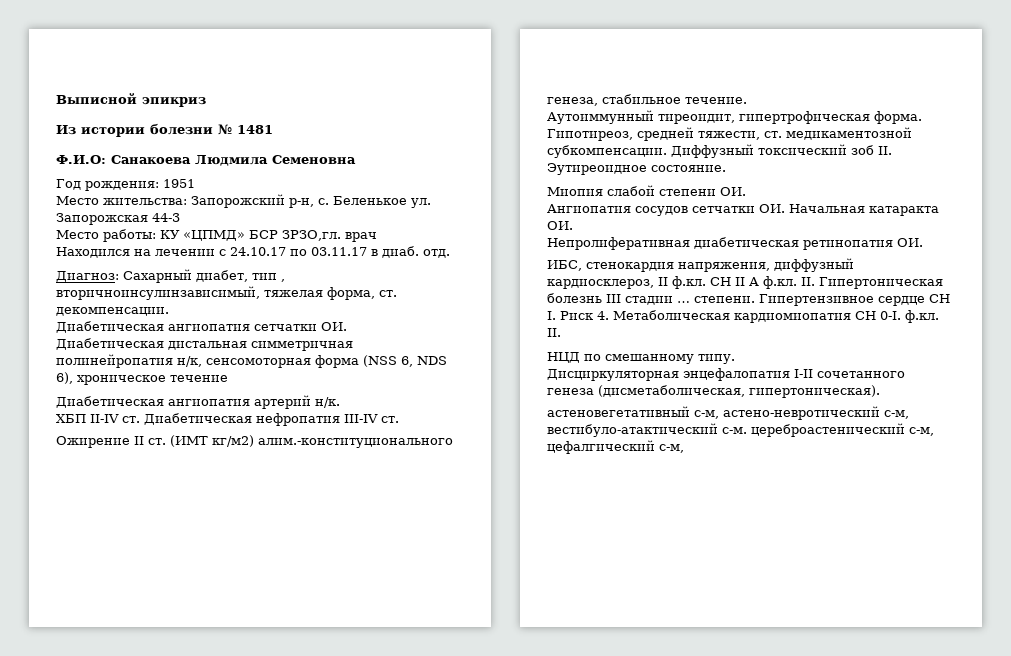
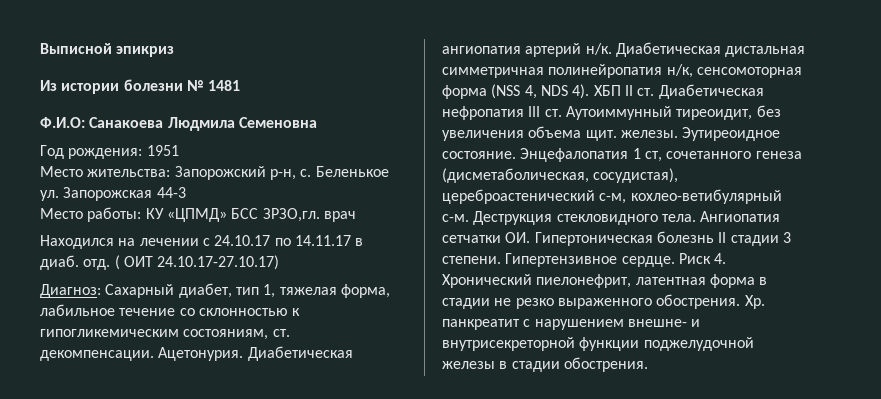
- Место работы: КУ «ЦПМД» БСР ЗРЗО,гл. врач
+ Место работы: КУ «ЦПМД» БСС ЗРЗО,гл. врач
- Находился на лечении с 24.10.17 по 03.11.17 в диаб. отд.
+ Находился на лечении с 24.10.17 по 14.11.17 в диаб. отд. ( ОИТ 24.10.17-27.10.17)
- Диагноз: Сахарный диабет, тип , вторичноинсулинзависимый, тяжелая форма, ст. декомпенсации.
- Диабетическая ангиопатия сетчатки ОИ.
- Диабетическая дистальная симметричная полинейропатия н/к, сенсомоторная форма (NSS 6, NDS 6), хроническое течение
- Диабетическая ангиопатия артерий н/к.
- ХБП II-IV ст. Диабетическая нефропатия III-IV ст.
- Ожирение II ст. (ИМТ кг/м2) алим.-конституционального генеза, стабильное течение.
- Аутоиммунный тиреоидит, гипертрофическая форма. Гипотиреоз, средней тяжести, ст. медикаментозной субкомпенсации. Диффузный токсический зоб II. Эутиреоидное состояние.
- Миопия слабой степени ОИ.
- Ангиопатия сосудов сетчатки ОИ. Начальная катаракта ОИ.
- Непролиферативная диабетическая ретинопатия ОИ.
- ИБС, стенокардия напряжения, диффузный кардиосклероз, II ф.кл. СН II А ф.кл. II. Гипертоническая болезнь III стадии … степени. Гипертензивное сердце СН I. Риск 4. Метаболическая кардиомиопатия СН 0-I. ф.кл. II.
- НЦД по смешанному типу.
- Дисциркуляторная энцефалопатия I-II сочетанного генеза (дисметаболическая, гипертоническая).
- астеновегетативный с-м, астено-невротический с-м, вестибуло-атактический с-м. цереброастенический с-м, цефалгический с-м,
+ Диагноз: Сахарный диабет, тип 1, тяжелая форма, лабильное течение со склонностью к гипогликемическим состояниям, ст. декомпенсации. Ацетонурия. Диабетическая ангиопатия артерий н/к. Диабетическая дистальная симметричная полинейропатия н/к, сенсомоторная форма (NSS 4, NDS 4). ХБП II ст. Диабетическая нефропатия III ст. Аутоиммунный тиреоидит, без увеличения объема щит. железы. Эутиреоидное состояние. Энцефалопатия 1 ст, сочетанного генеза (дисметаболическая, сосудистая), цереброастенический с-м, кохлео-ветибулярный с-м. Деструкция стекловидного тела. Ангиопатия сетчатки ОИ. Гипертоническая болезнь II стадии 3 степени. Гипертензивное сердце. Риск 4. Хронический пиелонефрит, латентная форма в стадии не резко выраженного обострения. Хр. панкреатит с нарушением внешне- и внутрисекреторной функции поджелудочной железы в стадии обострения.

